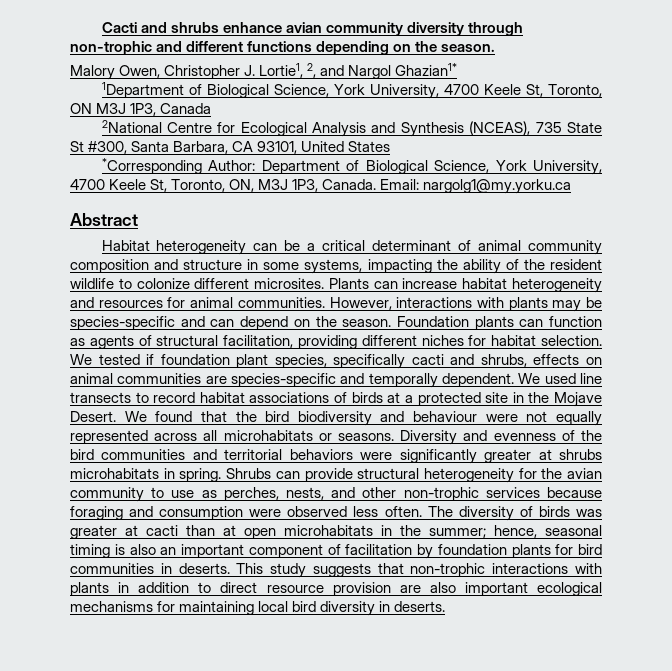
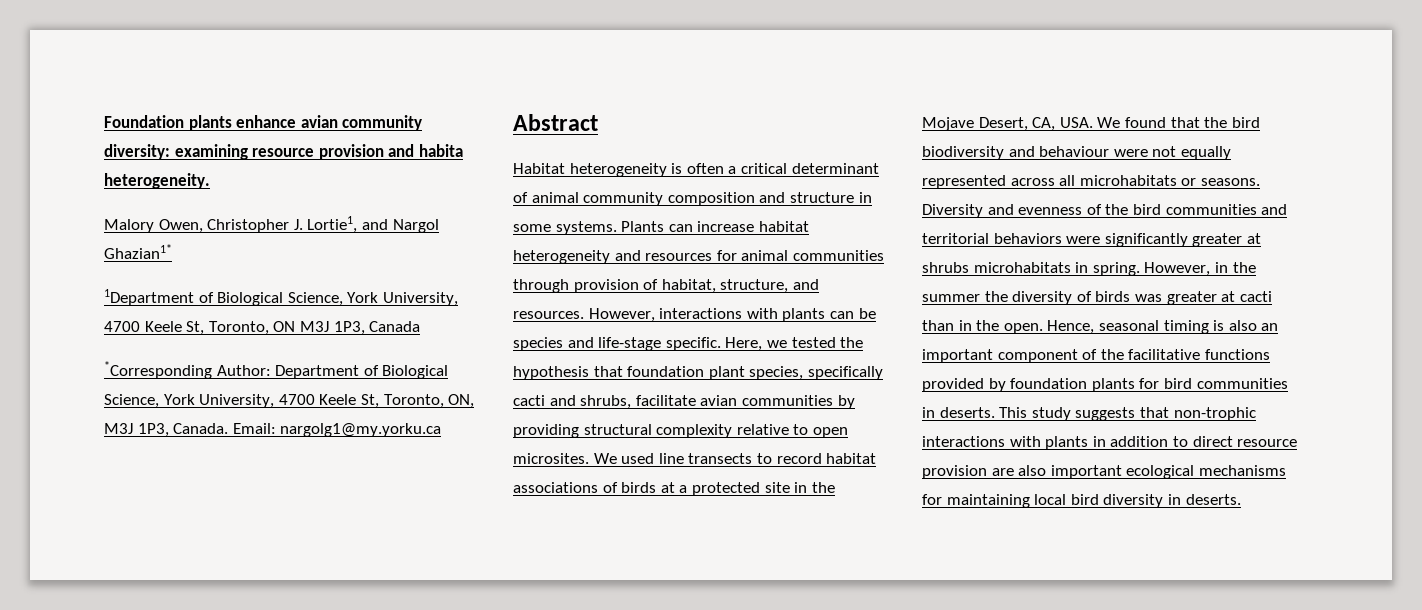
- Cacti and shrubs enhance avian community diversity through non-trophic and different functions depending on the season.
+ Foundation plants enhance avian community diversity: examining resource provision and habita heterogeneity.
- Malory Owen, Christopher J. Lortie1, 2, and Nargol Ghazian1*
+ Malory Owen, Christopher J. Lortie1, and Nargol Ghazian1*
- 2National Centre for Ecological Analysis and Synthesis (NCEAS), 735 State St #300, Santa Barbara, CA 93101, United States
- Habitat heterogeneity can be a critical determinant of animal community composition and structure in some systems, impacting the ability of the resident wildlife to colonize different microsites.
+ Habitat heterogeneity is often a critical determinant of animal community composition and structure in some systems.
- Plants can increase habitat heterogeneity and resources for animal communities. However, interactions with plants may be species-specific and can depend on the season. Foundation plants can function as agents of structural facilitation, providing different niches for habitat selection. We tested if foundation plant species, specifically cacti and shrubs, effects on animal communities are species-specific and temporally dependent.
+ Plants can increase habitat heterogeneity and resources for animal communities through provision of habitat, structure, and resources. However, interactions with plants can be species and life-stage specific. Here, we tested the hypothesis that foundation plant species, specifically cacti and shrubs, facilitate avian communities by providing structural complexity relative to open microsites.
- We used line transects to record habitat associations of birds at a protected site in the Mojave Desert. We found that the bird biodiversity and behaviour were not equally represented across all microhabitats or seasons.
+ We used line transects to record habitat associations of birds at a protected site in the Mojave Desert, CA, USA. We found that the bird biodiversity and behaviour were not equally represented across all microhabitats or seasons.
- Shrubs can provide structural heterogeneity for the avian community to use as perches, nests, and other non-trophic services because foraging and consumption were observed less often. The diversity of birds was greater at cacti than at open microhabitats in the summer; hence, seasonal timing is also an important component of facilitation by foundation plants for bird communities in deserts.
+ However, in the summer the diversity of birds was greater at cacti than in the open. Hence, seasonal timing is also an important component of the facilitative functions provided by foundation plants for bird communities in deserts.

